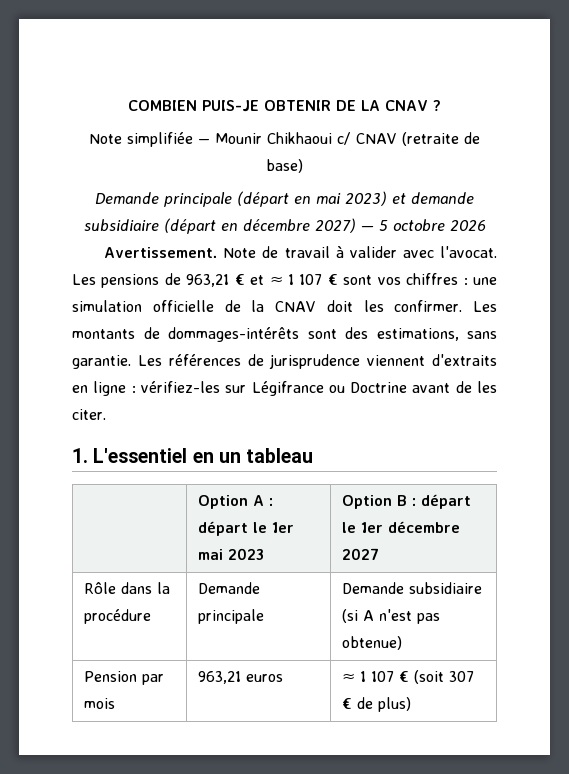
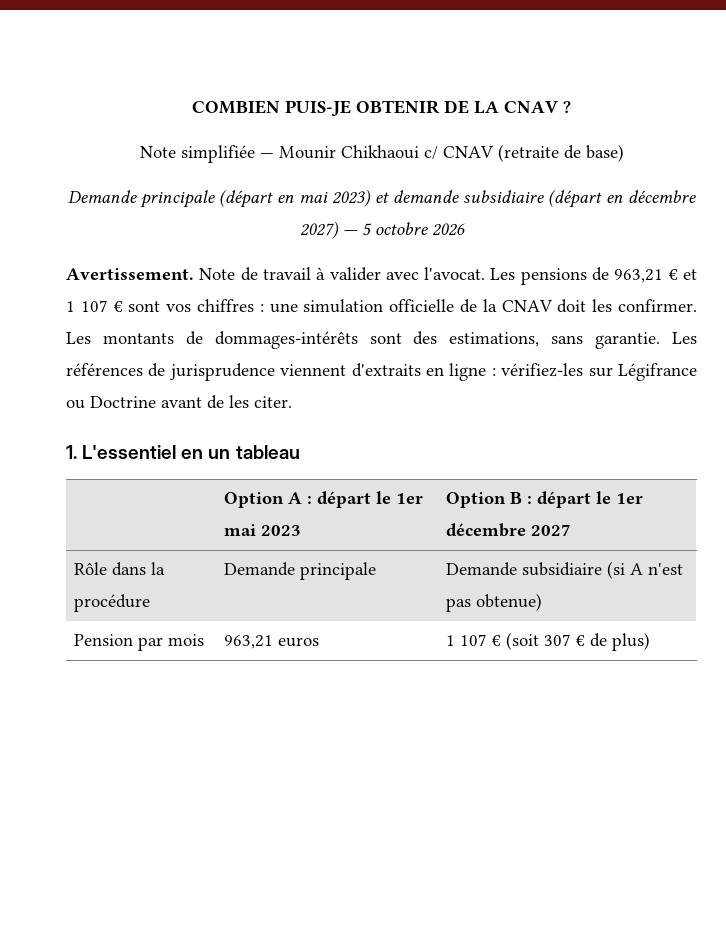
- Les pensions de 963,21 € et ≈ 1 107 € sont vos chiffres : une simulation officielle de la CNAV doit les confirmer.
+ Les pensions de 963,21 € et 1 107 € sont vos chiffres : une simulation officielle de la CNAV doit les confirmer.
- Pension par mois | 963,21 euros | ≈ 1 107 € (soit 307 € de plus)
+ Pension par mois | 963,21 euros | 1 107 € (soit 307 € de plus)

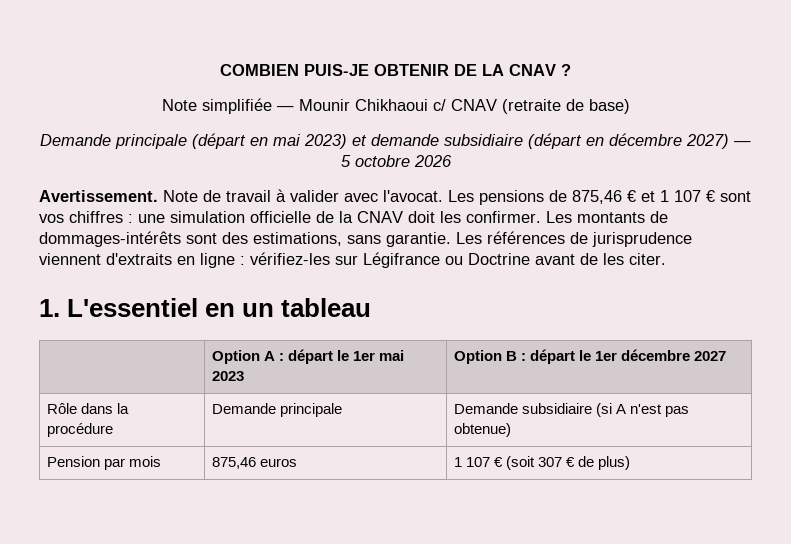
- Les pensions de 963,21 € et 1 107 € sont vos chiffres : une simulation officielle de la CNAV doit les confirmer.
+ Les pensions de 875,46 € et 1 107 € sont vos chiffres : une simulation officielle de la CNAV doit les confirmer.
- Pension par mois | 963,21 euros | 1 107 € (soit 307 € de plus)
+ Pension par mois | 875,46 euros | 1 107 € (soit 307 € de plus)

